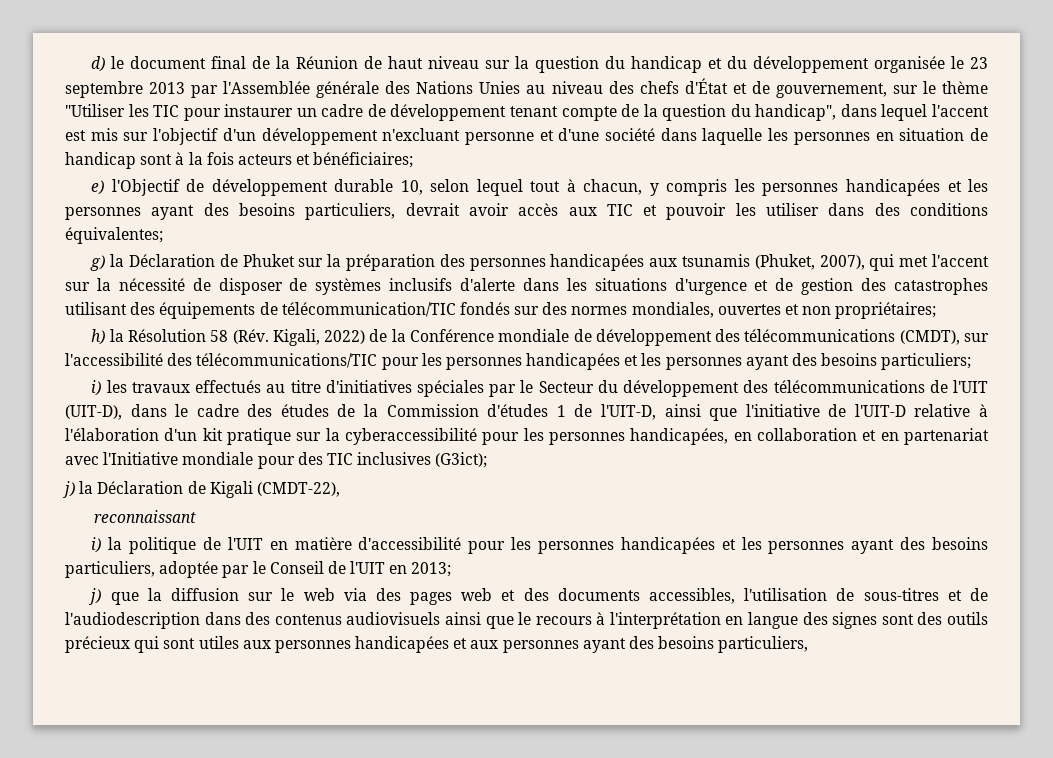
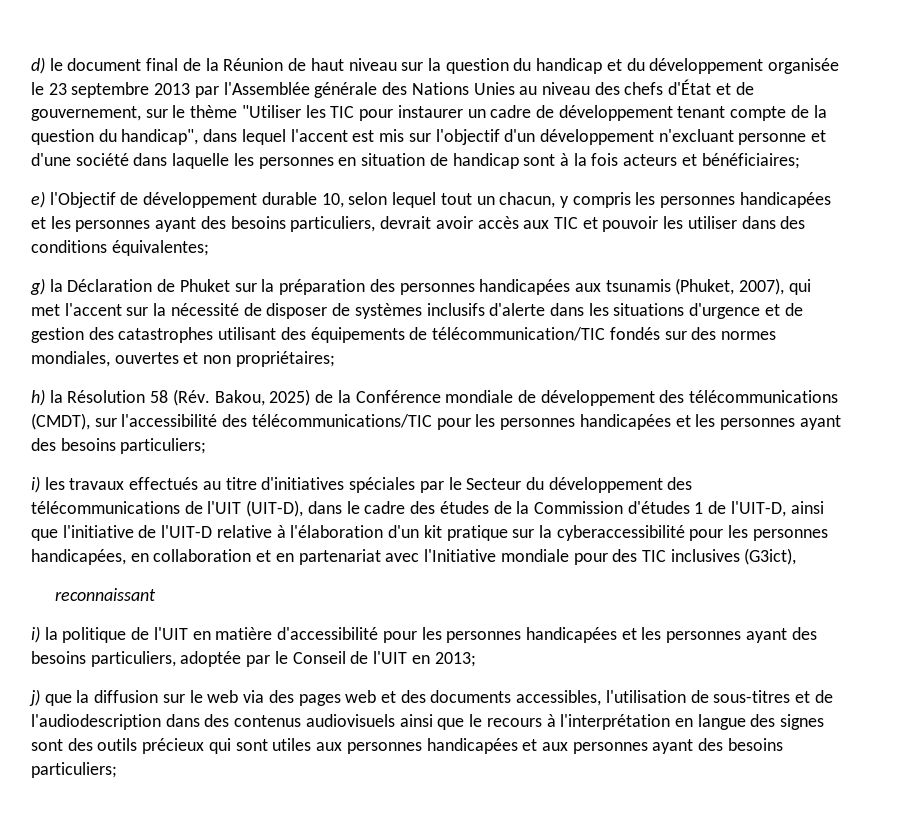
- e) l'Objectif de développement durable 10, selon lequel tout à chacun, y compris les personnes handicapées et les personnes ayant des besoins particuliers, devrait avoir accès aux TIC et pouvoir les utiliser dans des conditions équivalentes;
+ e) l'Objectif de développement durable 10, selon lequel tout un chacun, y compris les personnes handicapées et les personnes ayant des besoins particuliers, devrait avoir accès aux TIC et pouvoir les utiliser dans des conditions équivalentes;
- h) la Résolution 58 (Rév. Kigali, 2022) de la Conférence mondiale de développement des télécommunications (CMDT), sur l'accessibilité des télécommunications/TIC pour les personnes handicapées et les personnes ayant des besoins particuliers;
+ h) la Résolution 58 (Rév. Bakou, 2025) de la Conférence mondiale de développement des télécommunications (CMDT), sur l'accessibilité des télécommunications/TIC pour les personnes handicapées et les personnes ayant des besoins particuliers;
- i) les travaux effectués au titre d'initiatives spéciales par le Secteur du développement des télécommunications de l'UIT (UIT-D), dans le cadre des études de la Commission d'études 1 de l'UIT-D, ainsi que l'initiative de l'UIT-D relative à l'élaboration d'un kit pratique sur la cyberaccessibilité pour les personnes handicapées, en collaboration et en partenariat avec l'Initiative mondiale pour des TIC inclusives (G3ict);
- j) la Déclaration de Kigali (CMDT-22),
+ i) les travaux effectués au titre d'initiatives spéciales par le Secteur du développement des télécommunications de l'UIT (UIT-D), dans le cadre des études de la Commission d'études 1 de l'UIT-D, ainsi que l'initiative de l'UIT-D relative à l'élaboration d'un kit pratique sur la cyberaccessibilité pour les personnes handicapées, en collaboration et en partenariat avec l'Initiative mondiale pour des TIC inclusives (G3ict),
- j) que la diffusion sur le web via des pages web et des documents accessibles, l'utilisation de sous-titres et de l'audiodescription dans des contenus audiovisuels ainsi que le recours à l'interprétation en langue des signes sont des outils précieux qui sont utiles aux personnes handicapées et aux personnes ayant des besoins particuliers,
+ j) que la diffusion sur le web via des pages web et des documents accessibles, l'utilisation de sous-titres et de l'audiodescription dans des contenus audiovisuels ainsi que le recours à l'interprétation en langue des signes sont des outils précieux qui sont utiles aux personnes handicapées et aux personnes ayant des besoins particuliers;

